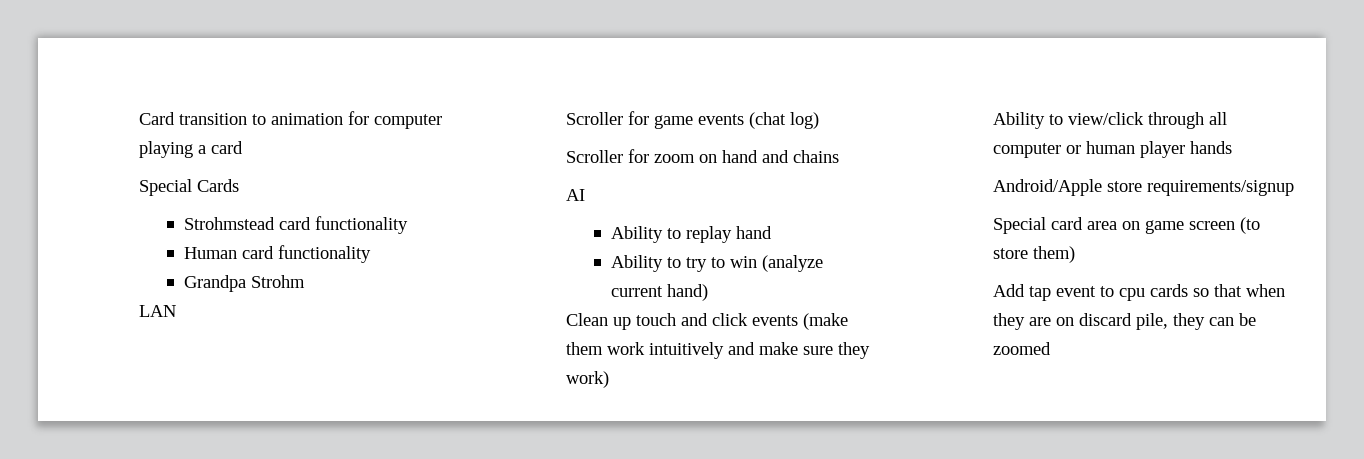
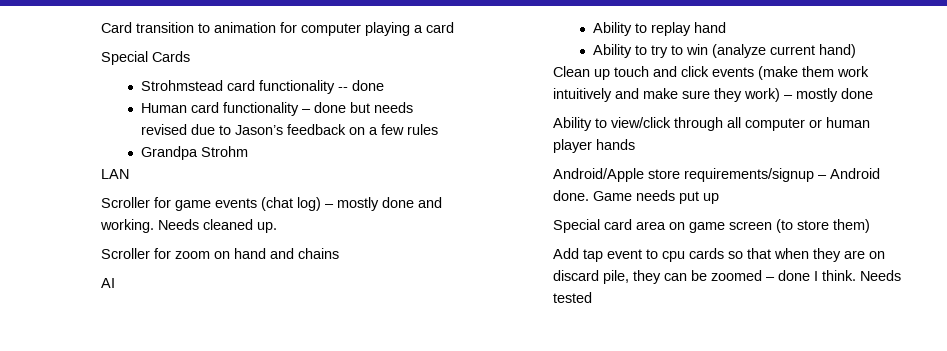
- Strohmstead card functionality
+ Strohmstead card functionality -- done
- Human card functionality
+ Human card functionality – done but needs revised due to Jason’s feedback on a few rules
- Scroller for game events (chat log)
+ Scroller for game events (chat log) – mostly done and working. Needs cleaned up.
- Clean up touch and click events (make them work intuitively and make sure they work)
+ Clean up touch and click events (make them work intuitively and make sure they work) – mostly done
- Android/Apple store requirements/signup
+ Android/Apple store requirements/signup – Android done. Game needs put up
- Add tap event to cpu cards so that when they are on discard pile, they can be zoomed
+ Add tap event to cpu cards so that when they are on discard pile, they can be zoomed – done I think. Needs tested

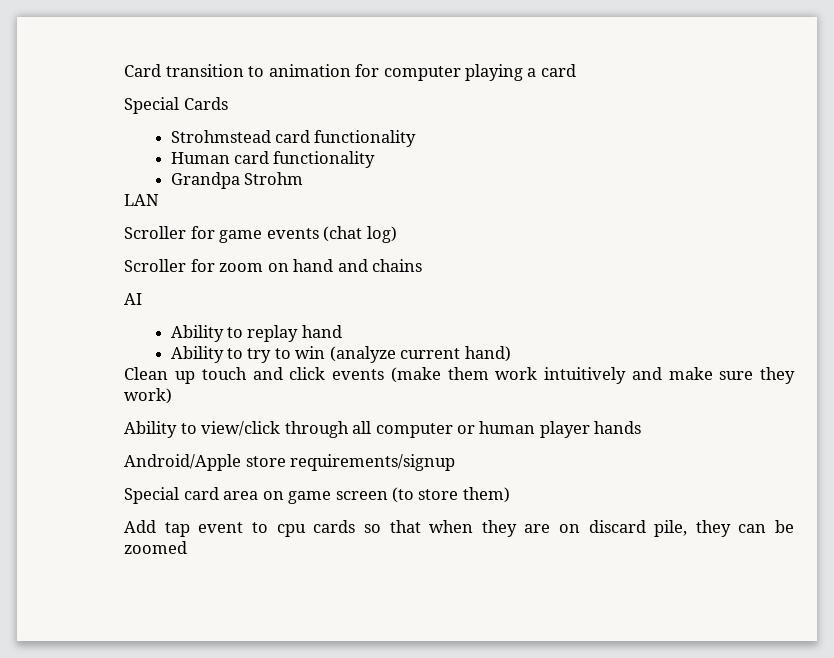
- Strohmstead card functionality -- done
+ Strohmstead card functionality
- Human card functionality – done but needs revised due to Jason’s feedback on a few rules
+ Human card functionality
- Scroller for game events (chat log) – mostly done and working. Needs cleaned up.
+ Scroller for game events (chat log)
- Clean up touch and click events (make them work intuitively and make sure they work) – mostly done
+ Clean up touch and click events (make them work intuitively and make sure they work)
- Android/Apple store requirements/signup – Android done. Game needs put up
+ Android/Apple store requirements/signup
- Add tap event to cpu cards so that when they are on discard pile, they can be zoomed – done I think. Needs tested
+ Add tap event to cpu cards so that when they are on discard pile, they can be zoomed

